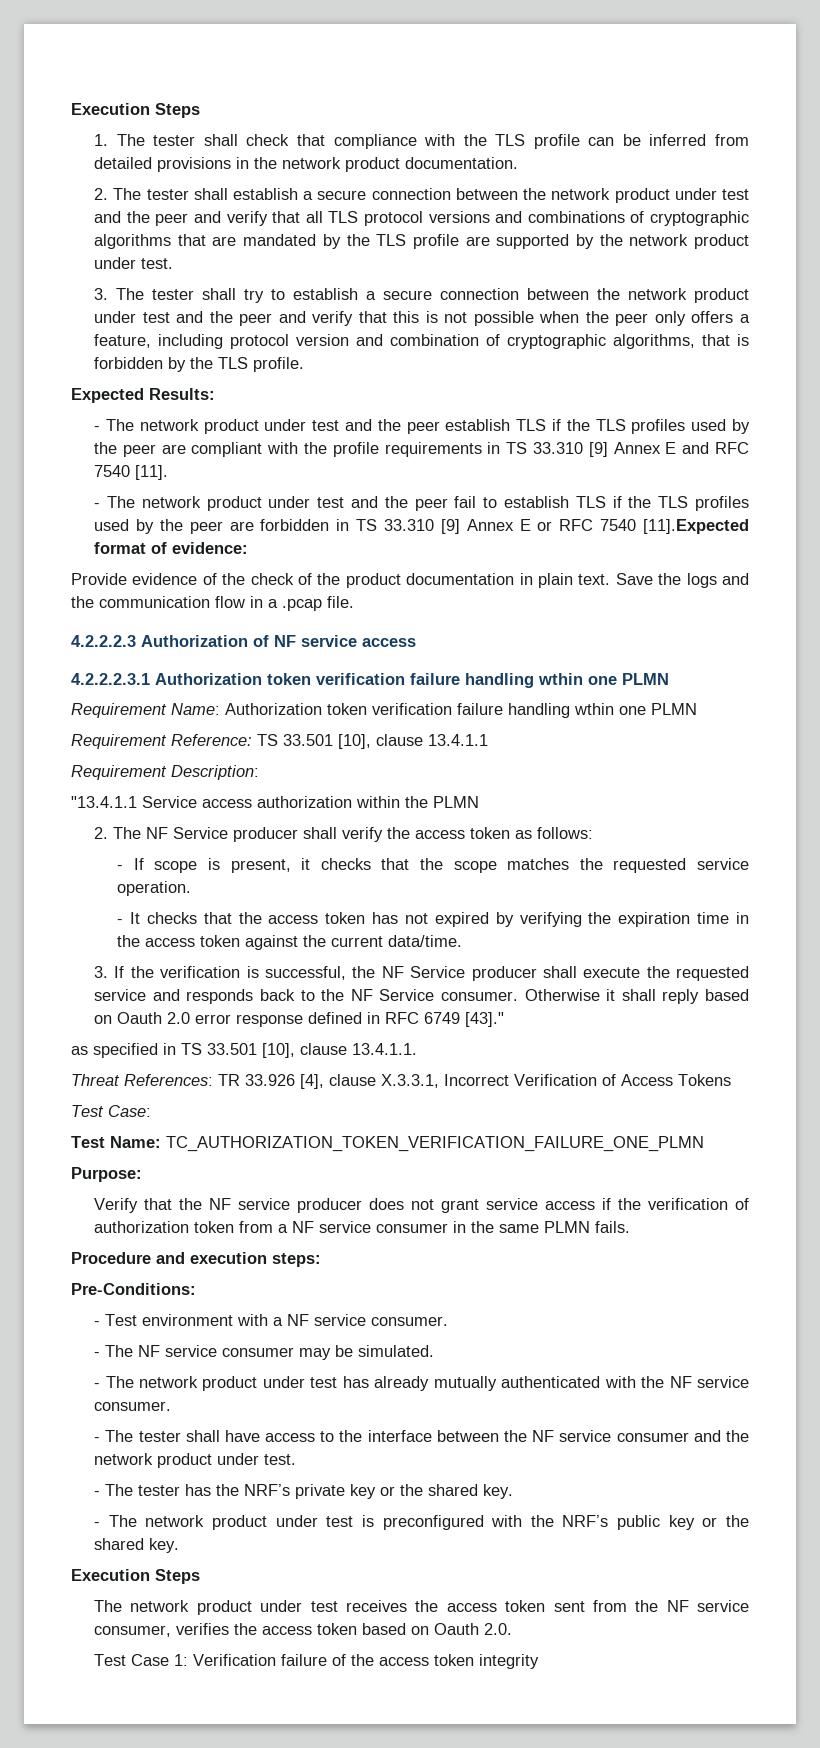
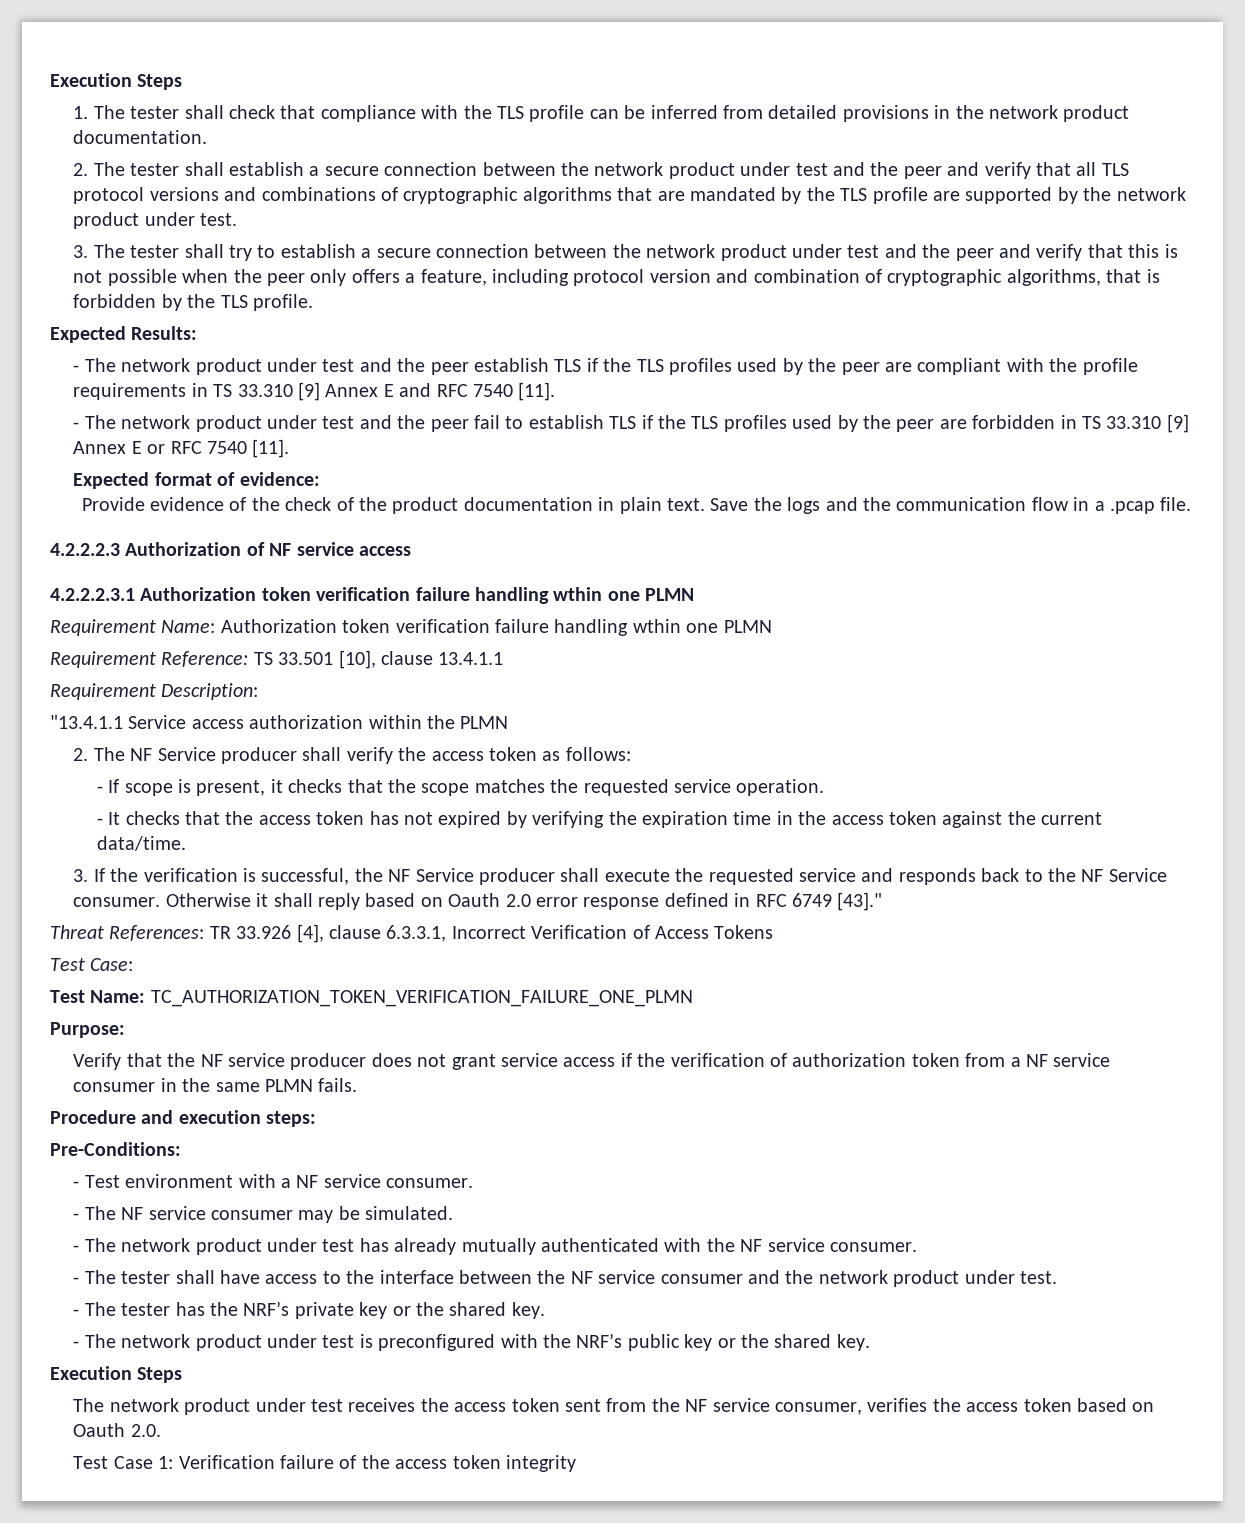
- - The network product under test and the peer fail to establish TLS if the TLS profiles used by the peer are forbidden in TS 33.310 [9] Annex E or RFC 7540 [11].Expected format of evidence:
+ - The network product under test and the peer fail to establish TLS if the TLS profiles used by the peer are forbidden in TS 33.310 [9] Annex E or RFC 7540 [11].
+ Expected format of evidence:
- as specified in TS 33.501 [10], clause 13.4.1.1.
- Threat References: TR 33.926 [4], clause X.3.3.1, Incorrect Verification of Access Tokens
+ Threat References: TR 33.926 [4], clause 6.3.3.1, Incorrect Verification of Access Tokens

